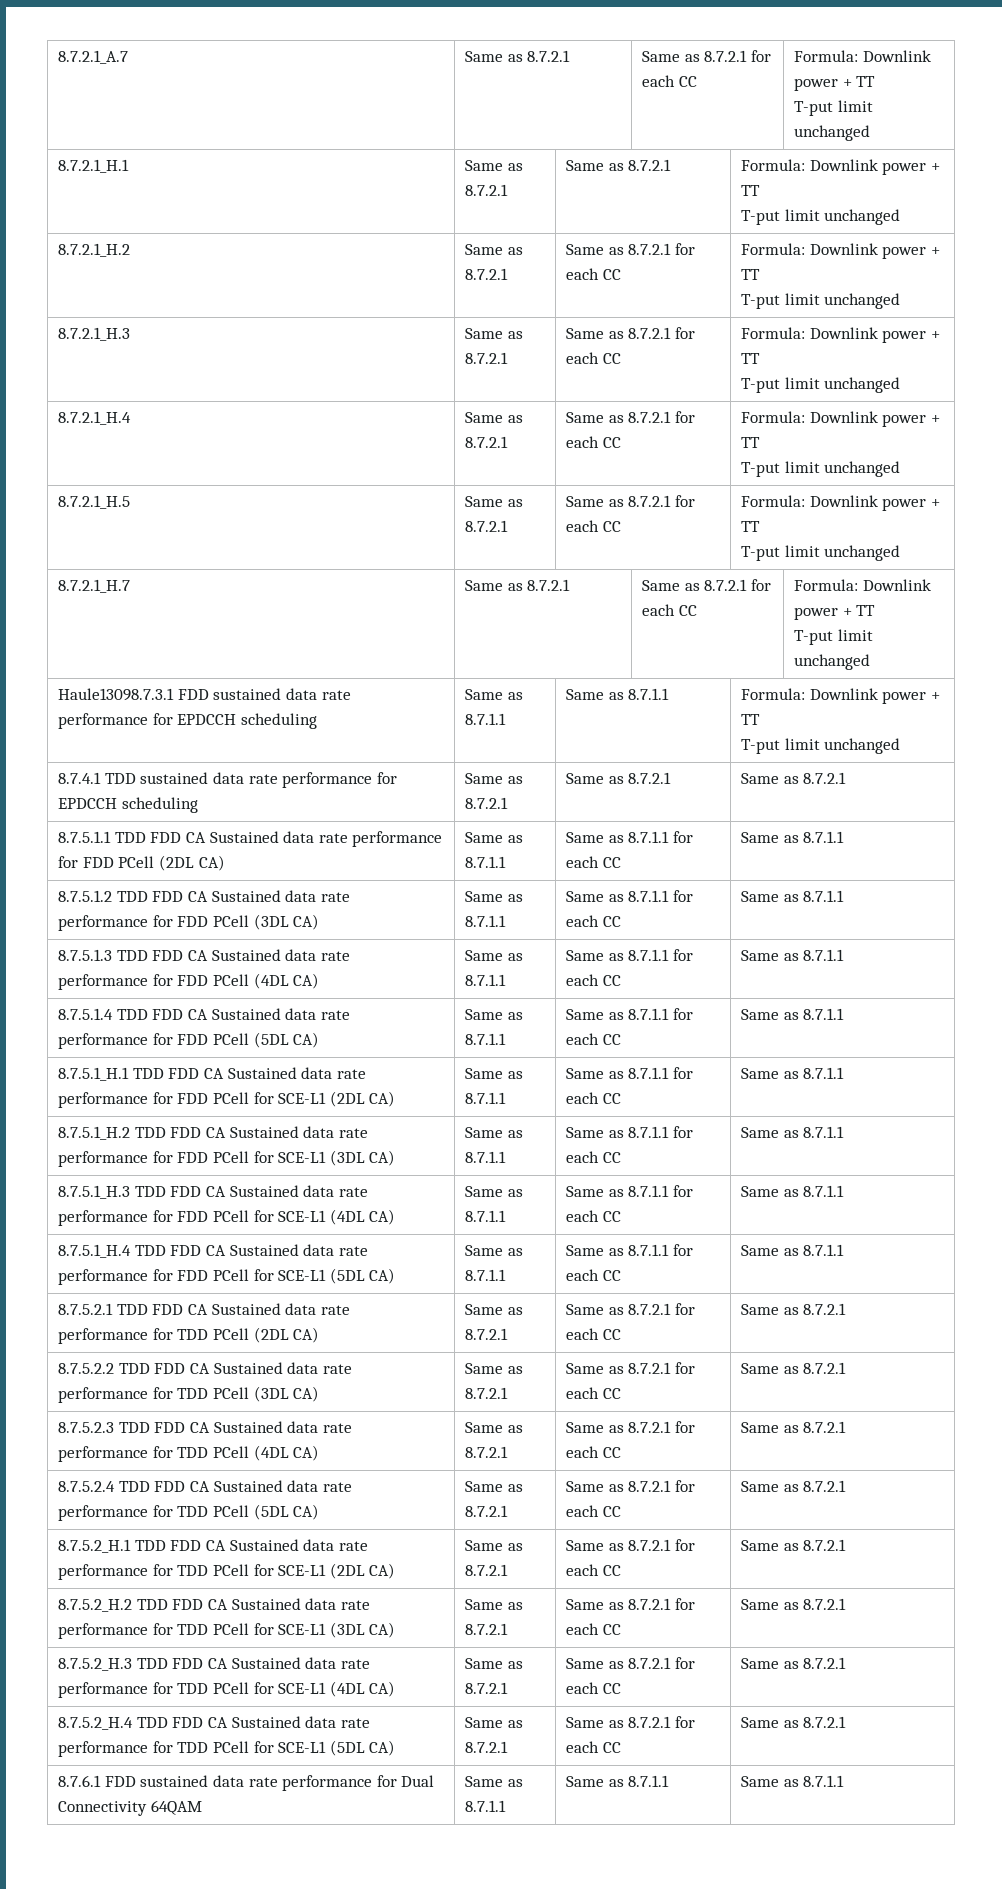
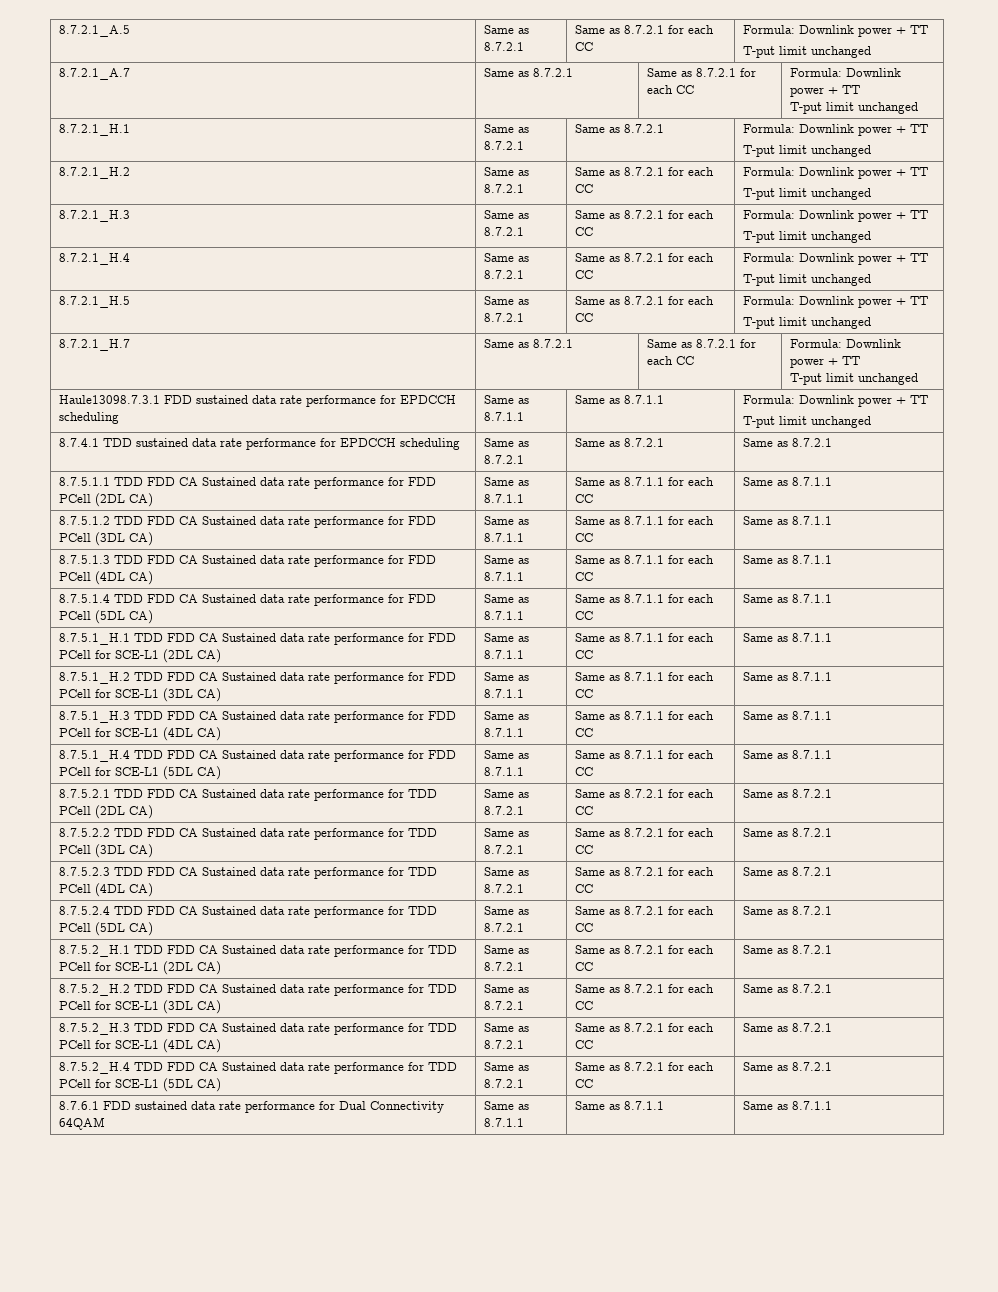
+ 8.7.2.1_A.5 | Same as 8.7.2.1 | Same as 8.7.2.1 for each CC | Formula: Downlink power + TT
+ T-put limit unchanged

